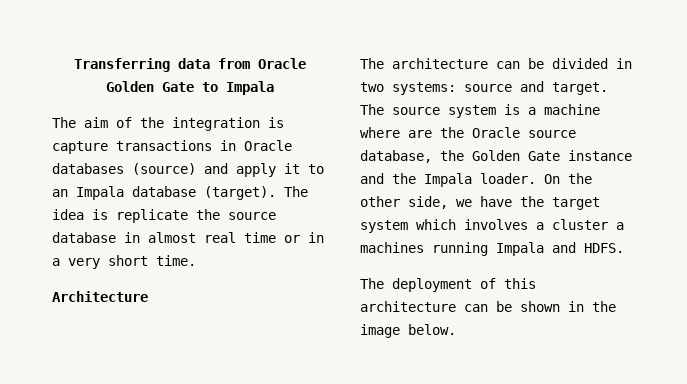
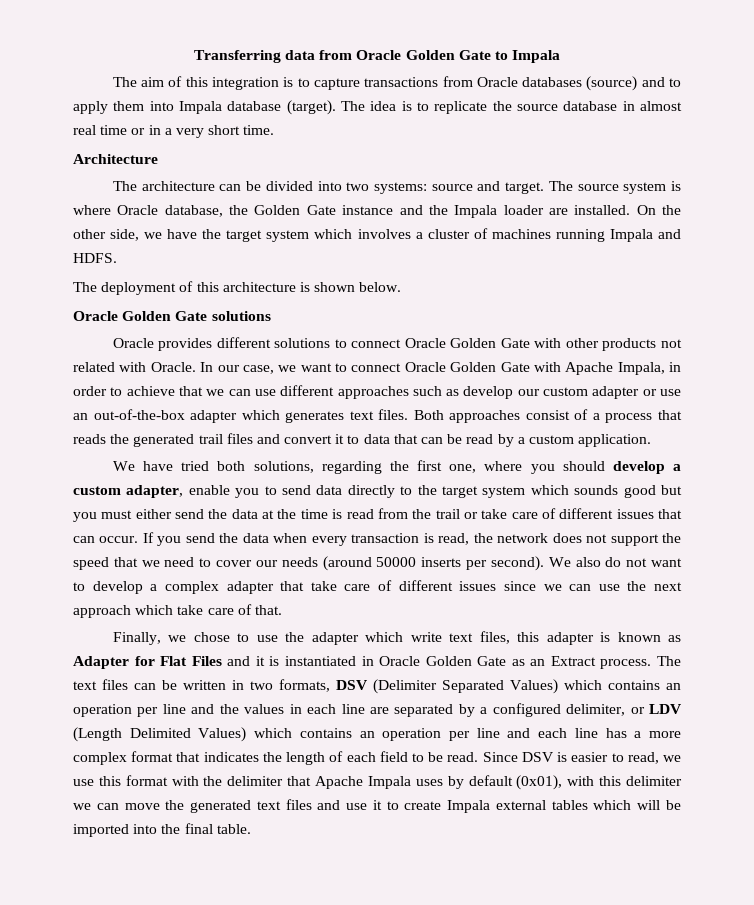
- The aim of the integration is capture transactions in Oracle databases (source) and apply it to an Impala database (target).
+ The aim of this integration is to capture transactions from Oracle databases (source) and to apply them into Impala database (target).
- The idea is replicate the source database in almost real time or in a very short time.
+ The idea is to replicate the source database in almost real time or in a very short time.
- The architecture can be divided in two systems: source and target.
+ The architecture can be divided into two systems: source and target.
- The source system is a machine where are the Oracle source database, the Golden Gate instance and the Impala loader.
+ The source system is where Oracle database, the Golden Gate instance and the Impala loader are installed.
- On the other side, we have the target system which involves a cluster a machines running Impala and HDFS.
+ On the other side, we have the target system which involves a cluster of machines running Impala and HDFS.
- The deployment of this architecture can be shown in the image below.
+ The deployment of this architecture is shown below.
+ Oracle Golden Gate solutions
+ Oracle provides different solutions to connect Oracle Golden Gate with other products not related with Oracle. In our case, we want to connect Oracle Golden Gate with Apache Impala, in order to achieve that we can use different approaches such as develop our custom adapter or use an out-of-the-box adapter which generates text files. Both approaches consist of a process that reads the generated trail files and convert it to data that can be read by a custom application.
+ We have tried both solutions, regarding the first one, where you should develop a custom adapter, enable you to send data directly to the target system which sounds good but you must either send the data at the time is read from the trail or take care of different issues that can occur. If you send the data when every transaction is read, the network does not support the speed that we need to cover our needs (around 50000 inserts per second). We also do not want to develop a complex adapter that take care of different issues since we can use the next approach which take care of that.
+ Finally, we chose to use the adapter which write text files, this adapter is known as Adapter for Flat Files and it is instantiated in Oracle Golden Gate as an Extract process. The text files can be written in two formats, DSV (Delimiter Separated Values) which contains an operation per line and the values in each line are separated by a configured delimiter, or LDV (Length Delimited Values) which contains an operation per line and each line has a more complex format that indicates the length of each field to be read. Since DSV is easier to read, we use this format with the delimiter that Apache Impala uses by default (0x01), with this delimiter we can move the generated text files and use it to create Impala external tables which will be imported into the final table.

